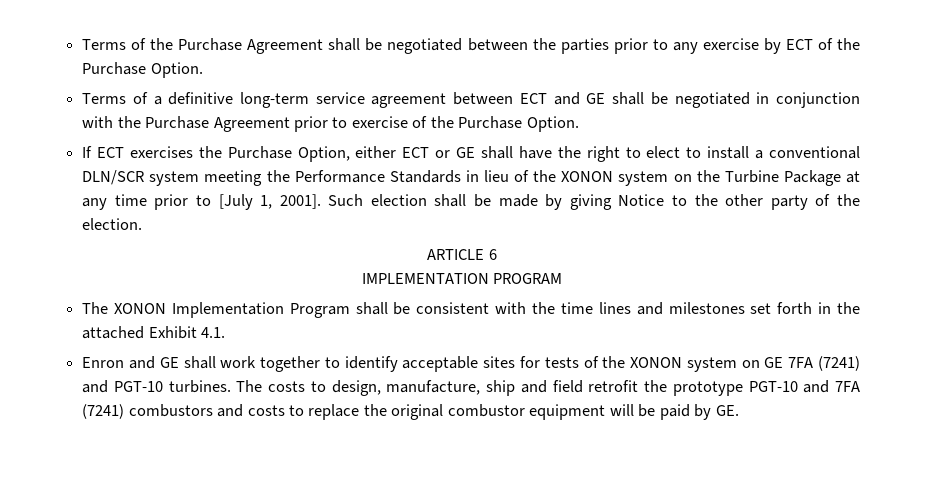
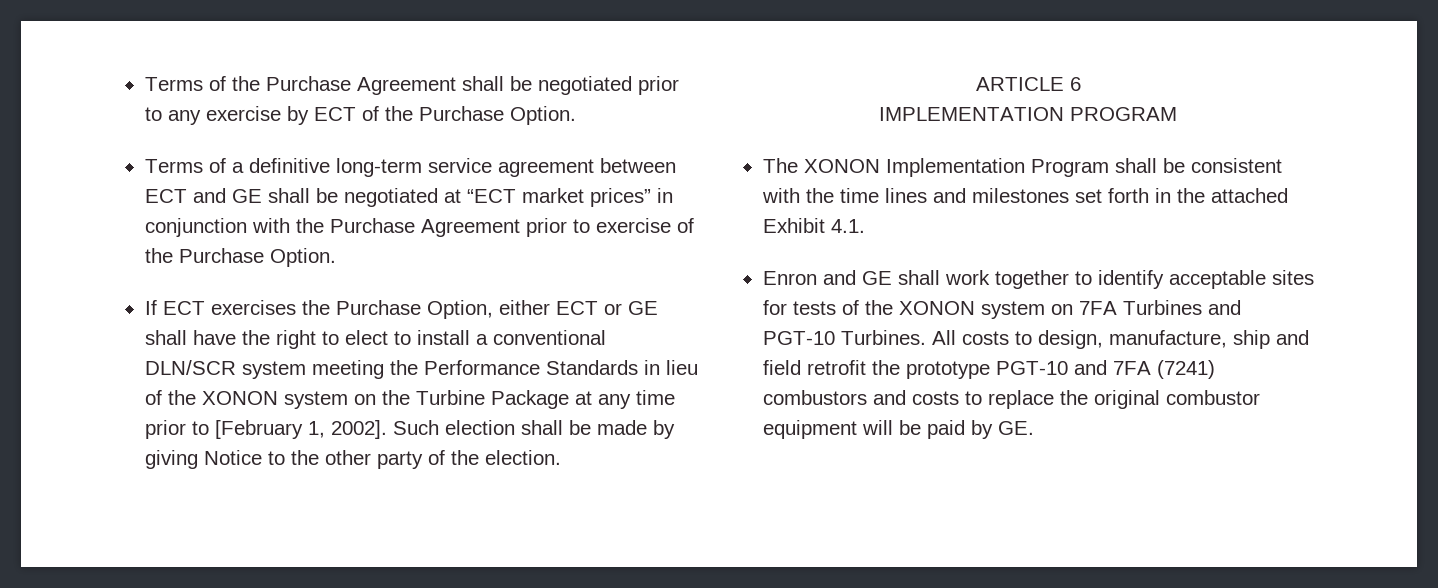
- Terms of the Purchase Agreement shall be negotiated between the parties prior to any exercise by ECT of the Purchase Option.
+ Terms of the Purchase Agreement shall be negotiated prior to any exercise by ECT of the Purchase Option.
- Terms of a definitive long-term service agreement between ECT and GE shall be negotiated in conjunction with the Purchase Agreement prior to exercise of the Purchase Option.
+ Terms of a definitive long-term service agreement between ECT and GE shall be negotiated at “ECT market prices” in conjunction with the Purchase Agreement prior to exercise of the Purchase Option.
- If ECT exercises the Purchase Option, either ECT or GE shall have the right to elect to install a conventional DLN/SCR system meeting the Performance Standards in lieu of the XONON system on the Turbine Package at any time prior to [July 1, 2001].
+ If ECT exercises the Purchase Option, either ECT or GE shall have the right to elect to install a conventional DLN/SCR system meeting the Performance Standards in lieu of the XONON system on the Turbine Package at any time prior to [February 1, 2002].
- Enron and GE shall work together to identify acceptable sites for tests of the XONON system on GE 7FA (7241) and PGT-10 turbines. The costs to design, manufacture, ship and field retrofit the prototype PGT-10 and 7FA (7241) combustors and costs to replace the original combustor equipment will be paid by GE.
+ Enron and GE shall work together to identify acceptable sites for tests of the XONON system on 7FA Turbines and PGT-10 Turbines. All costs to design, manufacture, ship and field retrofit the prototype PGT-10 and 7FA (7241) combustors and costs to replace the original combustor equipment will be paid by GE.

